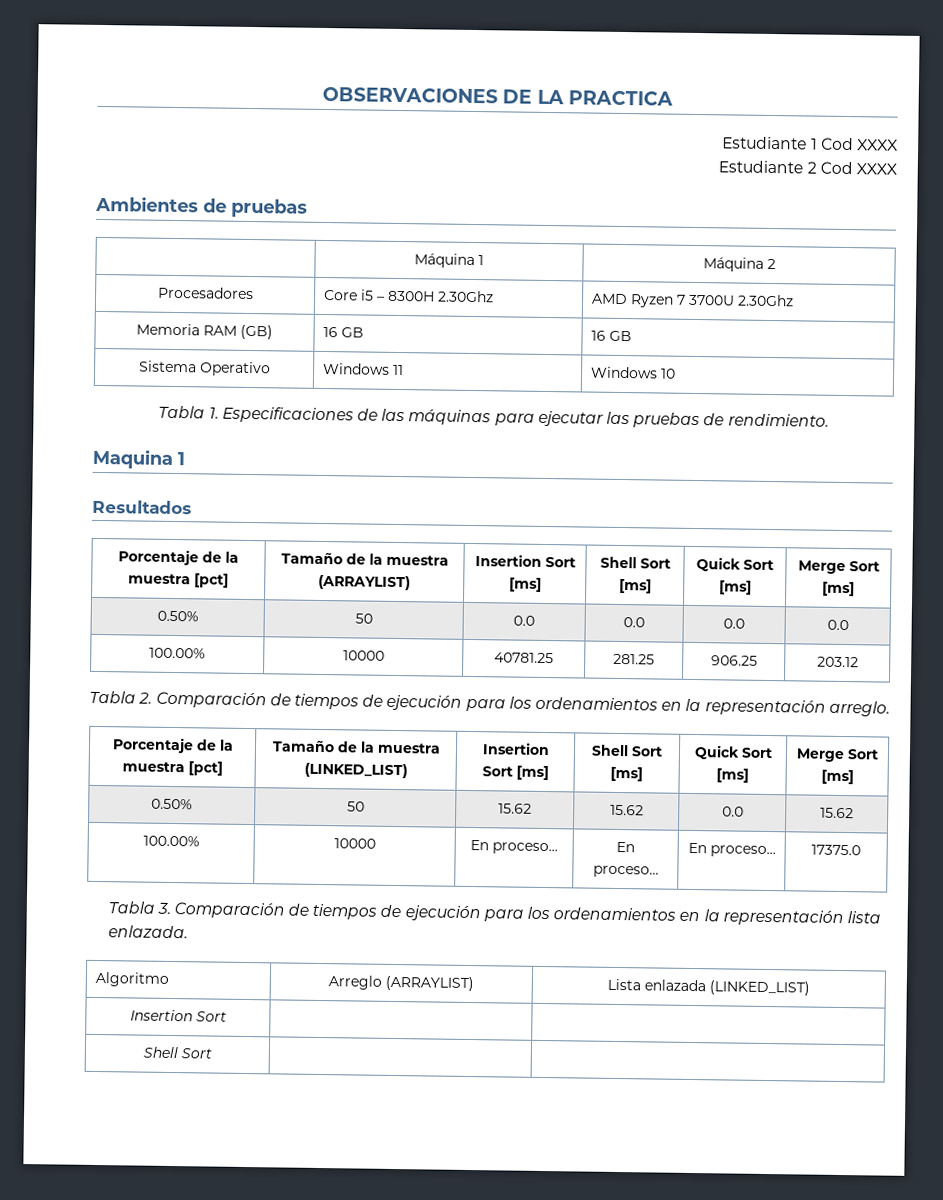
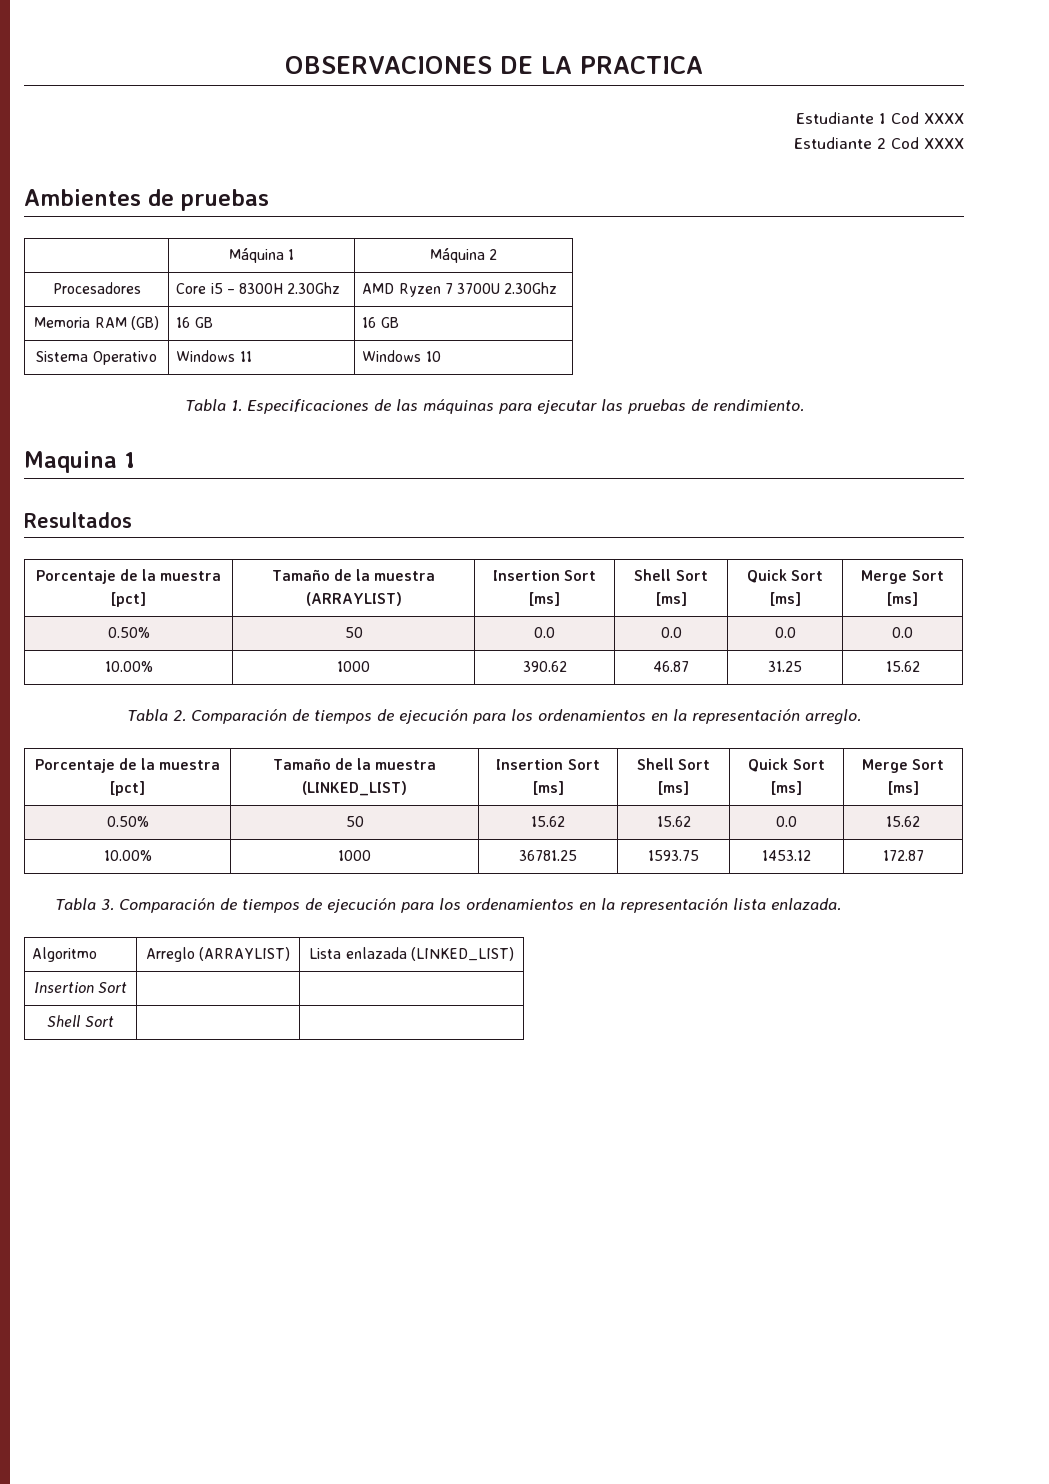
- 100.00% | 10000 | 40781.25 | 281.25 | 906.25 | 203.12
+ 10.00% | 1000 | 390.62 | 46.87 | 31.25 | 15.62
- 100.00% | 10000 | En proceso… | En proceso… | En proceso… | 17375.0
+ 10.00% | 1000 | 36781.25 | 1593.75 | 1453.12 | 172.87

